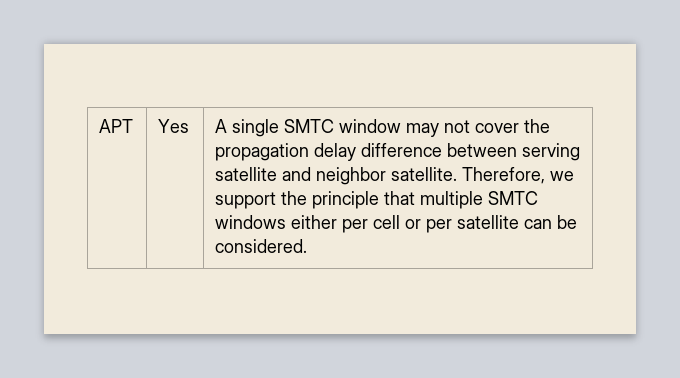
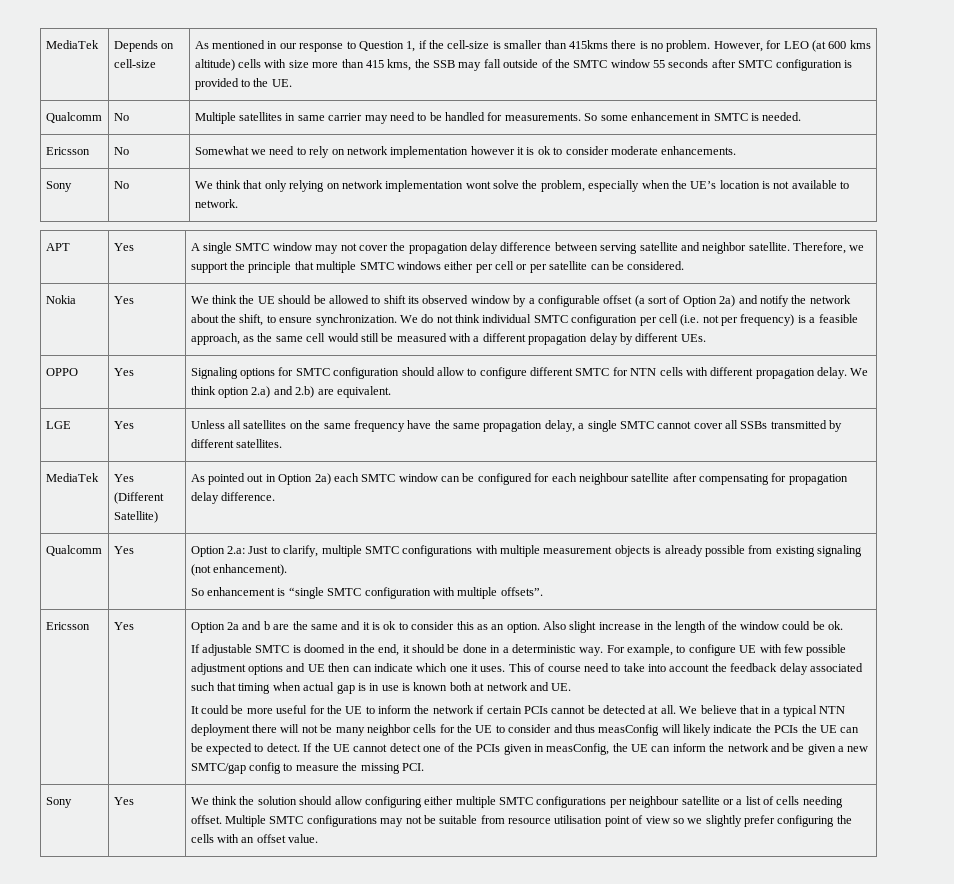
+ MediaTek | Depends on cell-size | As mentioned in our response to Question 1, if the cell-size is smaller than 415kms there is no problem. However, for LEO (at 600 kms altitude) cells with size more than 415 kms, the SSB may fall outside of the SMTC window 55 seconds after SMTC configuration is provided to the UE.
+ Qualcomm | No | Multiple satellites in same carrier may need to be handled for measurements. So some enhancement in SMTC is needed.
+ Ericsson | No | Somewhat we need to rely on network implementation however it is ok to consider moderate enhancements.
+ Sony | No | We think that only relying on network implementation wont solve the problem, especially when the UE’s location is not available to network.
+ Nokia | Yes | We think the UE should be allowed to shift its observed window by a configurable offset (a sort of Option 2a) and notify the network about the shift, to ensure synchronization. We do not think individual SMTC configuration per cell (i.e. not per frequency) is a feasible approach, as the same cell would still be measured with a different propagation delay by different UEs.
+ OPPO | Yes | Signaling options for SMTC configuration should allow to configure different SMTC for NTN cells with different propagation delay. We think option 2.a) and 2.b) are equivalent.
+ LGE | Yes | Unless all satellites on the same frequency have the same propagation delay, a single SMTC cannot cover all SSBs transmitted by different satellites.
+ MediaTek | Yes (Different Satellite) | As pointed out in Option 2a) each SMTC window can be configured for each neighbour satellite after compensating for propagation delay difference.
+ Qualcomm | Yes | Option 2.a: Just to clarify, multiple SMTC configurations with multiple measurement objects is already possible from existing signaling (not enhancement).
+ So enhancement is “single SMTC configuration with multiple offsets”.
+ Ericsson | Yes | Option 2a and b are the same and it is ok to consider this as an option. Also slight increase in the length of the window could be ok.
+ If adjustable SMTC is doomed in the end, it should be done in a deterministic way. For example, to configure UE with few possible adjustment options and UE then can indicate which one it uses. This of course need to take into account the feedback delay associated such that timing when actual gap is in use is known both at network and UE.
+ It could be more useful for the UE to inform the network if certain PCIs cannot be detected at all. We believe that in a typical NTN deployment there will not be many neighbor cells for the UE to consider and thus measConfig will likely indicate the PCIs the UE can be expected to detect. If the UE cannot detect one of the PCIs given in measConfig, the UE can inform the network and be given a new SMTC/gap config to measure the missing PCI.
+ Sony | Yes | We think the solution should allow configuring either multiple SMTC configurations per neighbour satellite or a list of cells needing offset. Multiple SMTC configurations may not be suitable from resource utilisation point of view so we slightly prefer configuring the cells with an offset value.

